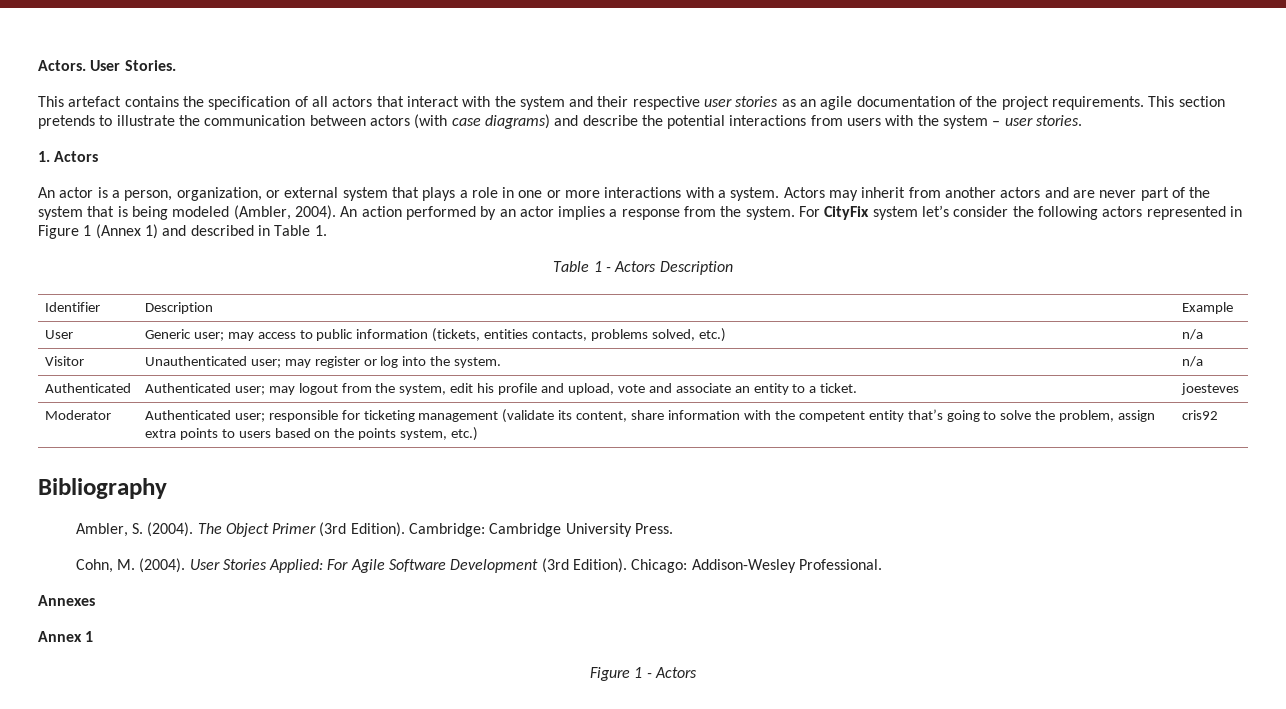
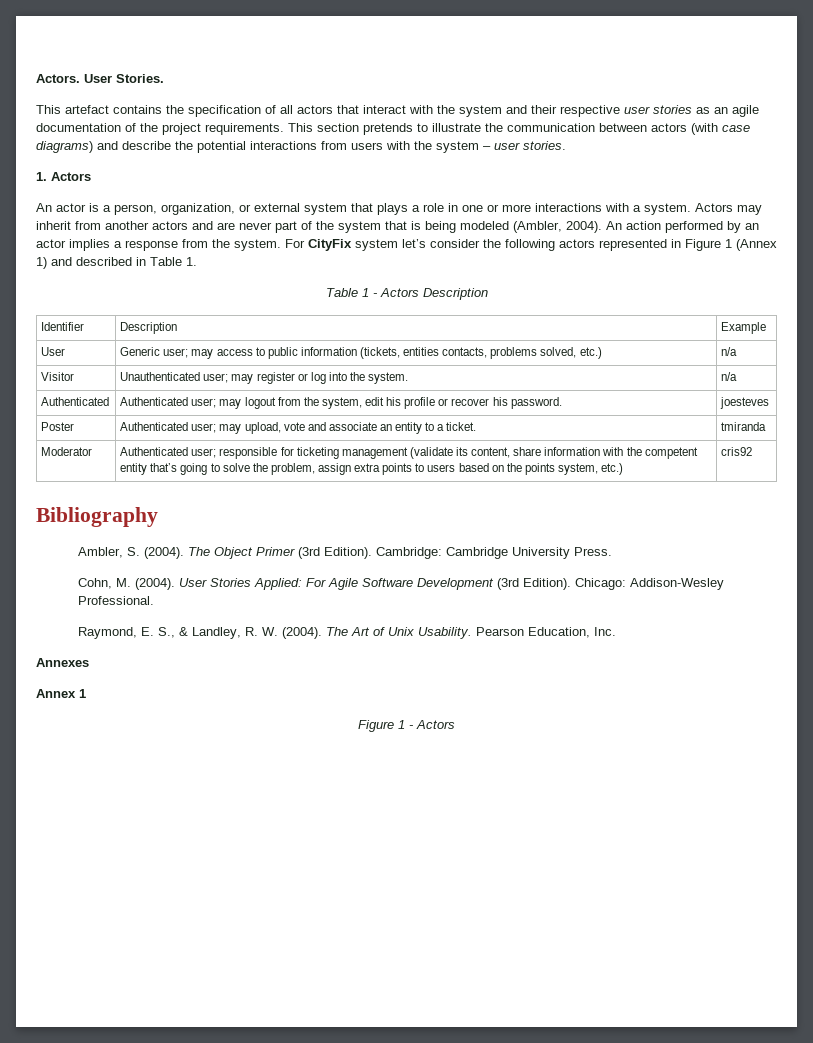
- Authenticated | Authenticated user; may logout from the system, edit his profile and upload, vote and associate an entity to a ticket. | joesteves
+ Authenticated | Authenticated user; may logout from the system, edit his profile or recover his password. | joesteves
+ Poster | Authenticated user; may upload, vote and associate an entity to a ticket. | tmiranda
+ Raymond, E. S., & Landley, R. W. (2004). The Art of Unix Usability. Pearson Education, Inc.

